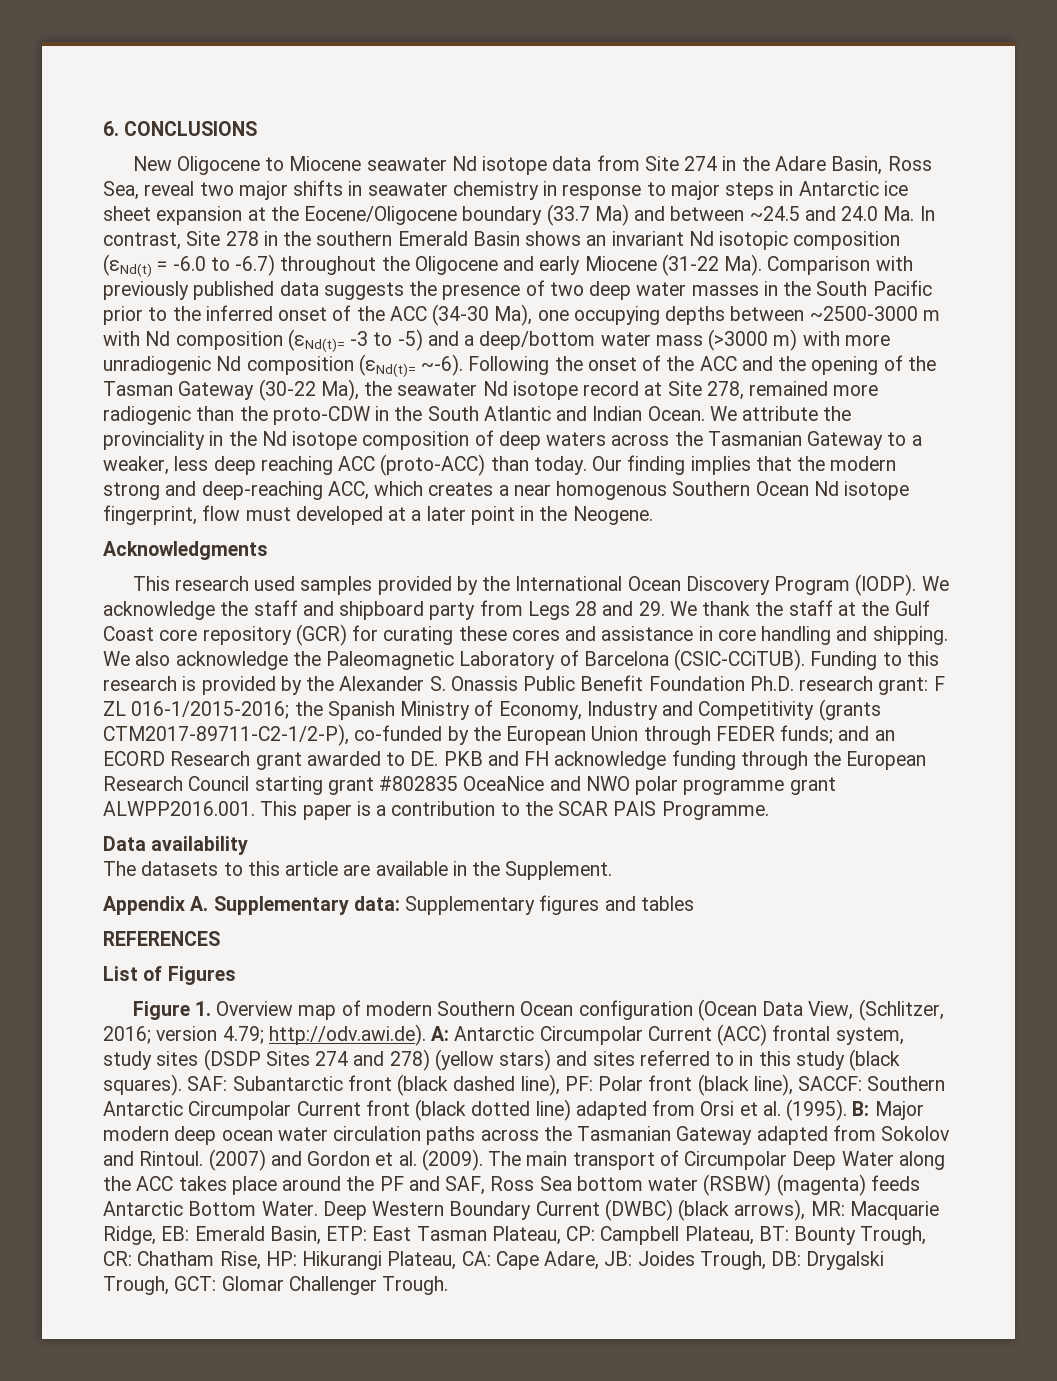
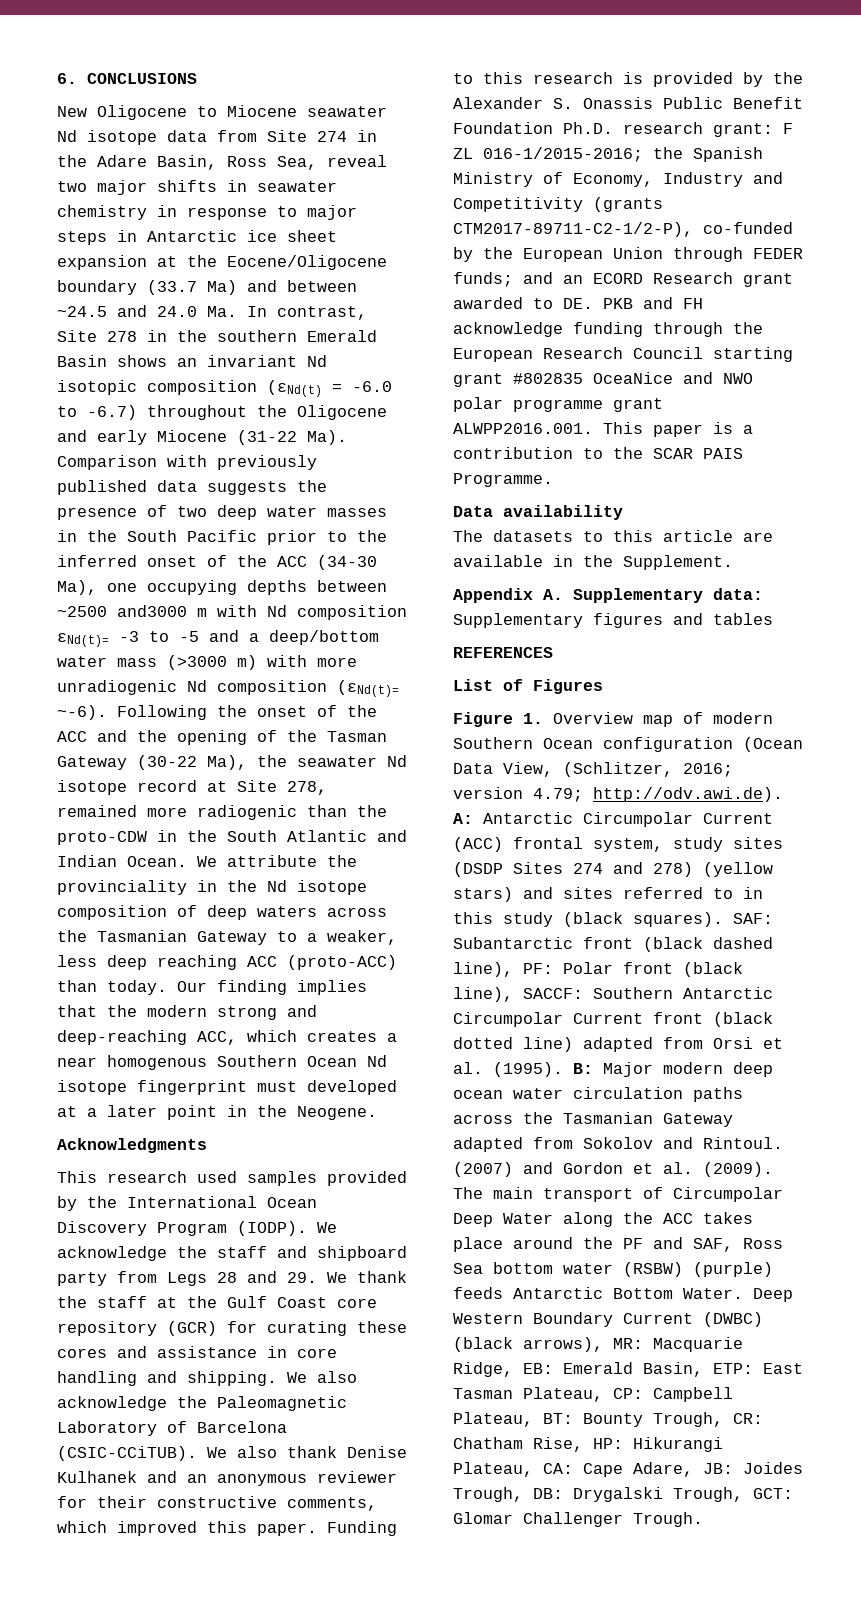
- New Oligocene to Miocene seawater Nd isotope data from Site 274 in the Adare Basin, Ross Sea, reveal two major shifts in seawater chemistry in response to major steps in Antarctic ice sheet expansion at the Eocene/Oligocene boundary (33.7 Ma) and between ~24.5 and 24.0 Ma. In contrast, Site 278 in the southern Emerald Basin shows an invariant Nd isotopic composition (εNd(t) = -6.0 to -6.7) throughout the Oligocene and early Miocene (31-22 Ma). Comparison with previously published data suggests the presence of two deep water masses in the South Pacific prior to the inferred onset of the ACC (34-30 Ma), one occupying depths between ~2500-3000 m with Nd composition (εNd(t)= -3 to -5) and a deep/bottom water mass (>3000 m) with more unradiogenic Nd composition (εNd(t)= ~-6).
+ New Oligocene to Miocene seawater Nd isotope data from Site 274 in the Adare Basin, Ross Sea, reveal two major shifts in seawater chemistry in response to major steps in Antarctic ice sheet expansion at the Eocene/Oligocene boundary (33.7 Ma) and between ~24.5 and 24.0 Ma. In contrast, Site 278 in the southern Emerald Basin shows an invariant Nd isotopic composition (εNd(t) = -6.0 to -6.7) throughout the Oligocene and early Miocene (31-22 Ma). Comparison with previously published data suggests the presence of two deep water masses in the South Pacific prior to the inferred onset of the ACC (34-30 Ma), one occupying depths between ~2500 and3000 m with Nd composition εNd(t)= -3 to -5 and a deep/bottom water mass (>3000 m) with more unradiogenic Nd composition (εNd(t)= ~-6).
- Our finding implies that the modern strong and deep-reaching ACC, which creates a near homogenous Southern Ocean Nd isotope fingerprint, flow must developed at a later point in the Neogene.
+ Our finding implies that the modern strong and deep-reaching ACC, which creates a near homogenous Southern Ocean Nd isotope fingerprint must developed at a later point in the Neogene.
+ We also thank Denise Kulhanek and an anonymous reviewer for their constructive comments, which improved this paper.
- The main transport of Circumpolar Deep Water along the ACC takes place around the PF and SAF, Ross Sea bottom water (RSBW) (magenta) feeds Antarctic Bottom Water.
+ The main transport of Circumpolar Deep Water along the ACC takes place around the PF and SAF, Ross Sea bottom water (RSBW) (purple) feeds Antarctic Bottom Water.

